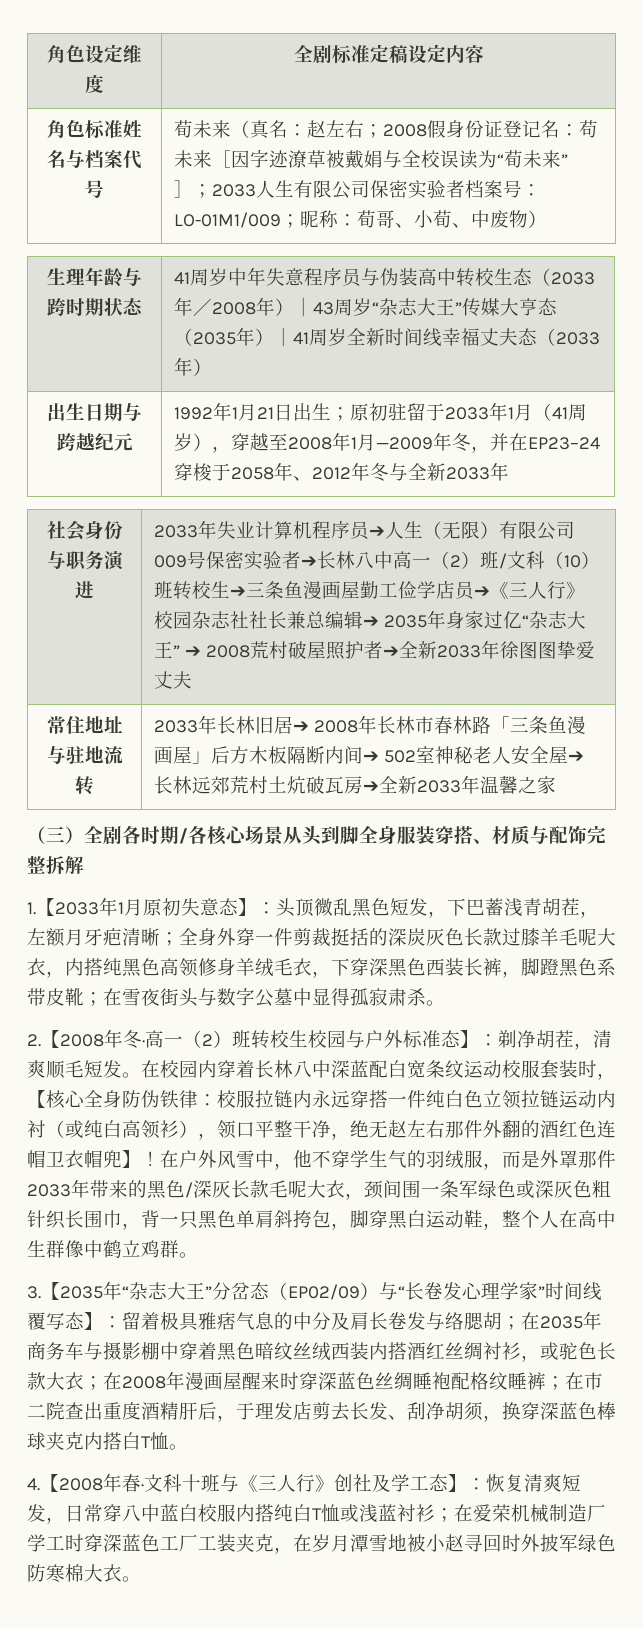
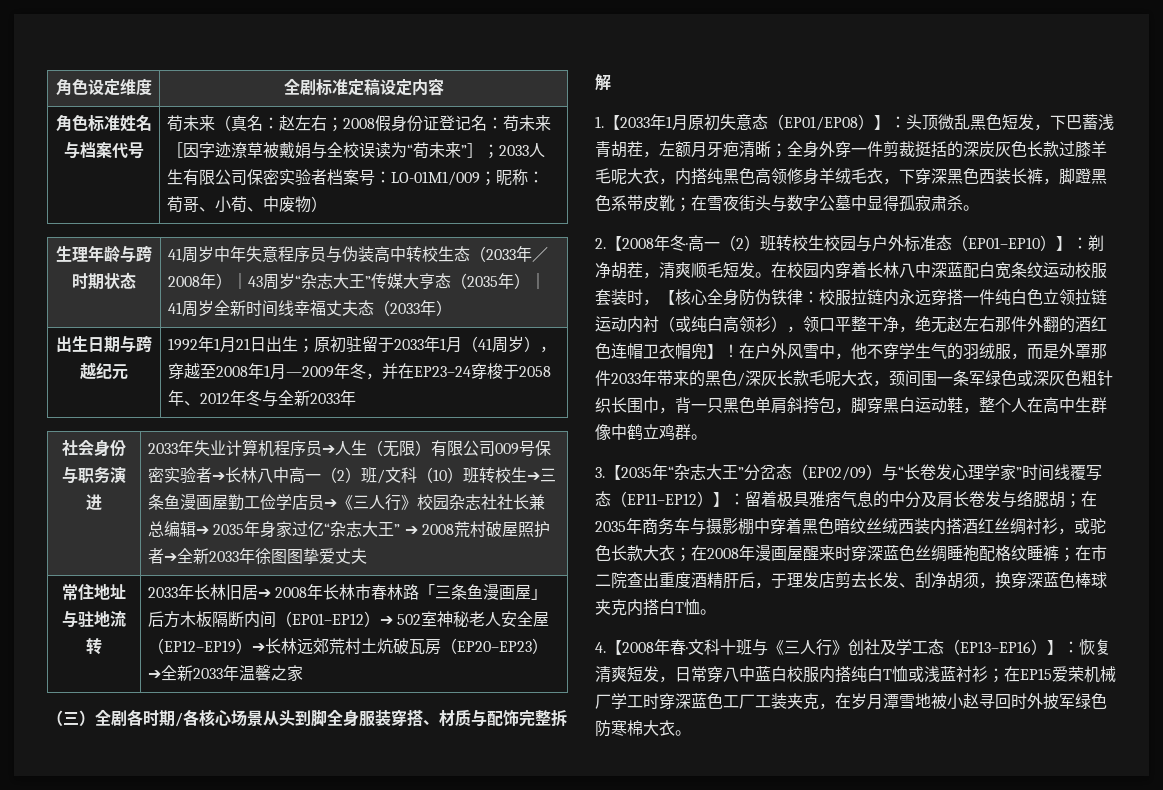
- 2033年长林旧居➔ 2008年长林市春林路「三条鱼漫画屋」后方木板隔断内间➔ 502室神秘老人安全屋➔长林远郊荒村土炕破瓦房➔全新2033年温馨之家
+ 2033年长林旧居➔ 2008年长林市春林路「三条鱼漫画屋」后方木板隔断内间（EP01–EP12）➔ 502室神秘老人安全屋（EP12–EP19）➔长林远郊荒村土炕破瓦房（EP20–EP23）➔全新2033年温馨之家
- 1.【2033年1月原初失意态】：头顶微乱黑色短发，下巴蓄浅青胡茬，左额月牙疤清晰；全身外穿一件剪裁挺括的深炭灰色长款过膝羊毛呢大衣，内搭纯黑色高领修身羊绒毛衣，下穿深黑色西装长裤，脚蹬黑色系带皮靴；在雪夜街头与数字公墓中显得孤寂肃杀。
+ 1.【2033年1月原初失意态（EP01/EP08）】：头顶微乱黑色短发，下巴蓄浅青胡茬，左额月牙疤清晰；全身外穿一件剪裁挺括的深炭灰色长款过膝羊毛呢大衣，内搭纯黑色高领修身羊绒毛衣，下穿深黑色西装长裤，脚蹬黑色系带皮靴；在雪夜街头与数字公墓中显得孤寂肃杀。
- 2.【2008年冬·高一（2）班转校生校园与户外标准态】：剃净胡茬，清爽顺毛短发。
+ 2.【2008年冬·高一（2）班转校生校园与户外标准态（EP01–EP10）】：剃净胡茬，清爽顺毛短发。
- 3.【2035年“杂志大王”分岔态（EP02/09）与“长卷发心理学家”时间线覆写态】：
+ 3.【2035年“杂志大王”分岔态（EP02/09）与“长卷发心理学家”时间线覆写态（EP11–EP12）】：
- 4.【2008年春·文科十班与《三人行》创社及学工态】：恢复清爽短发，日常穿八中蓝白校服内搭纯白T恤或浅蓝衬衫；在爱荣机械制造厂学工时穿深蓝色工厂工装夹克，在岁月潭雪地被小赵寻回时外披军绿色防寒棉大衣。
+ 4.【2008年春·文科十班与《三人行》创社及学工态（EP13–EP16）】：恢复清爽短发，日常穿八中蓝白校服内搭纯白T恤或浅蓝衬衫；在EP15爱荣机械厂学工时穿深蓝色工厂工装夹克，在岁月潭雪地被小赵寻回时外披军绿色防寒棉大衣。

